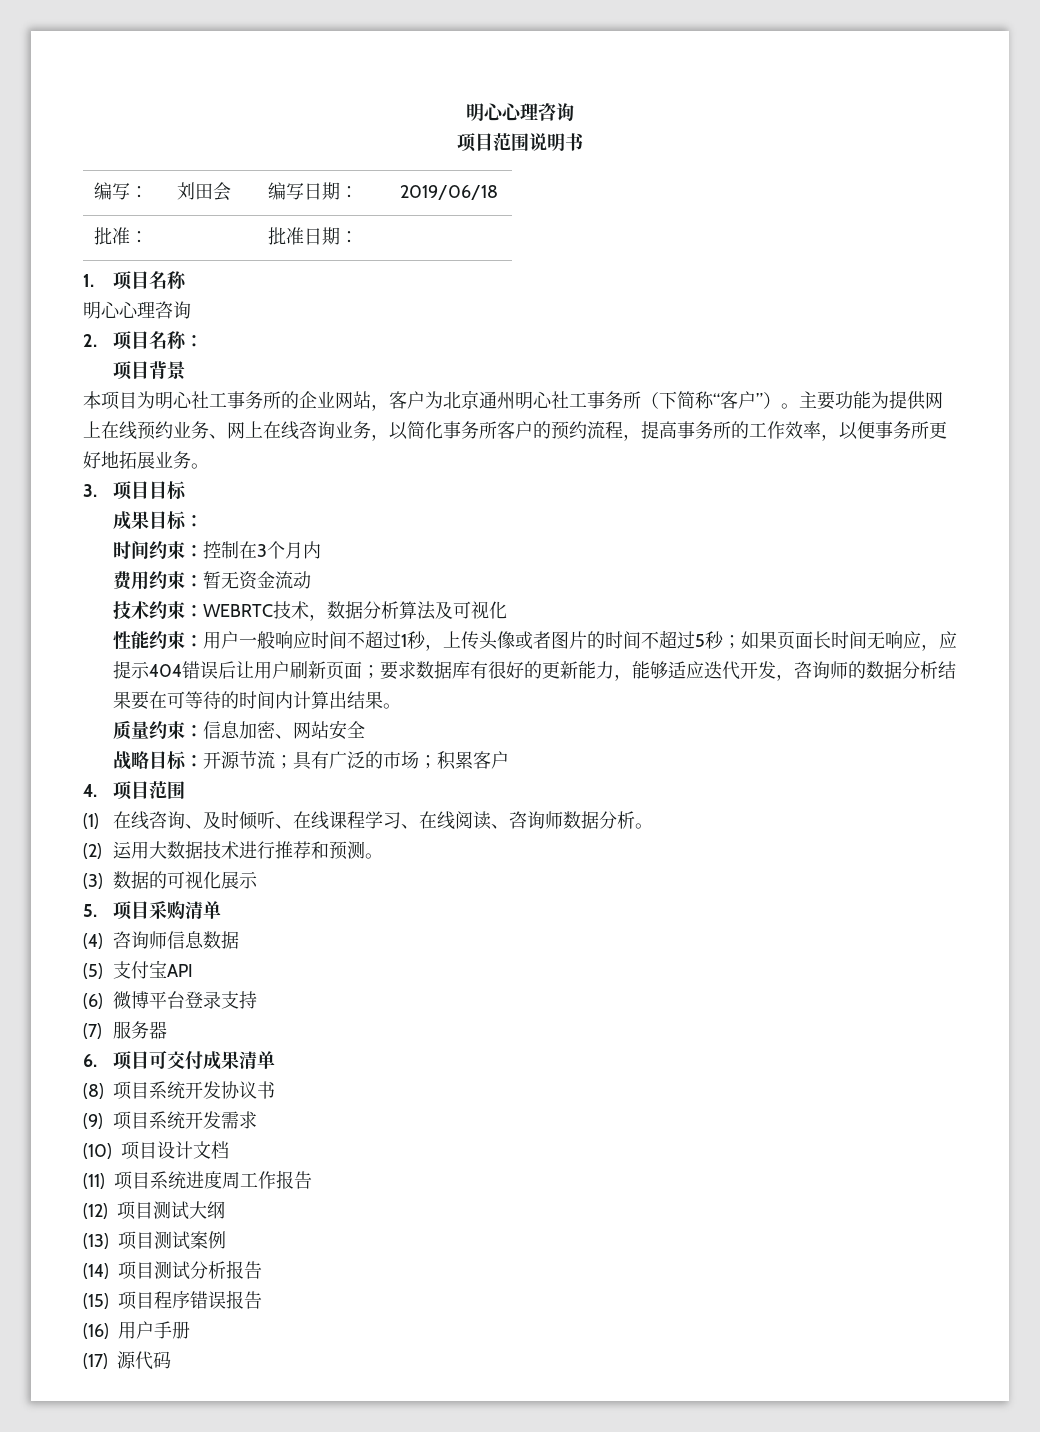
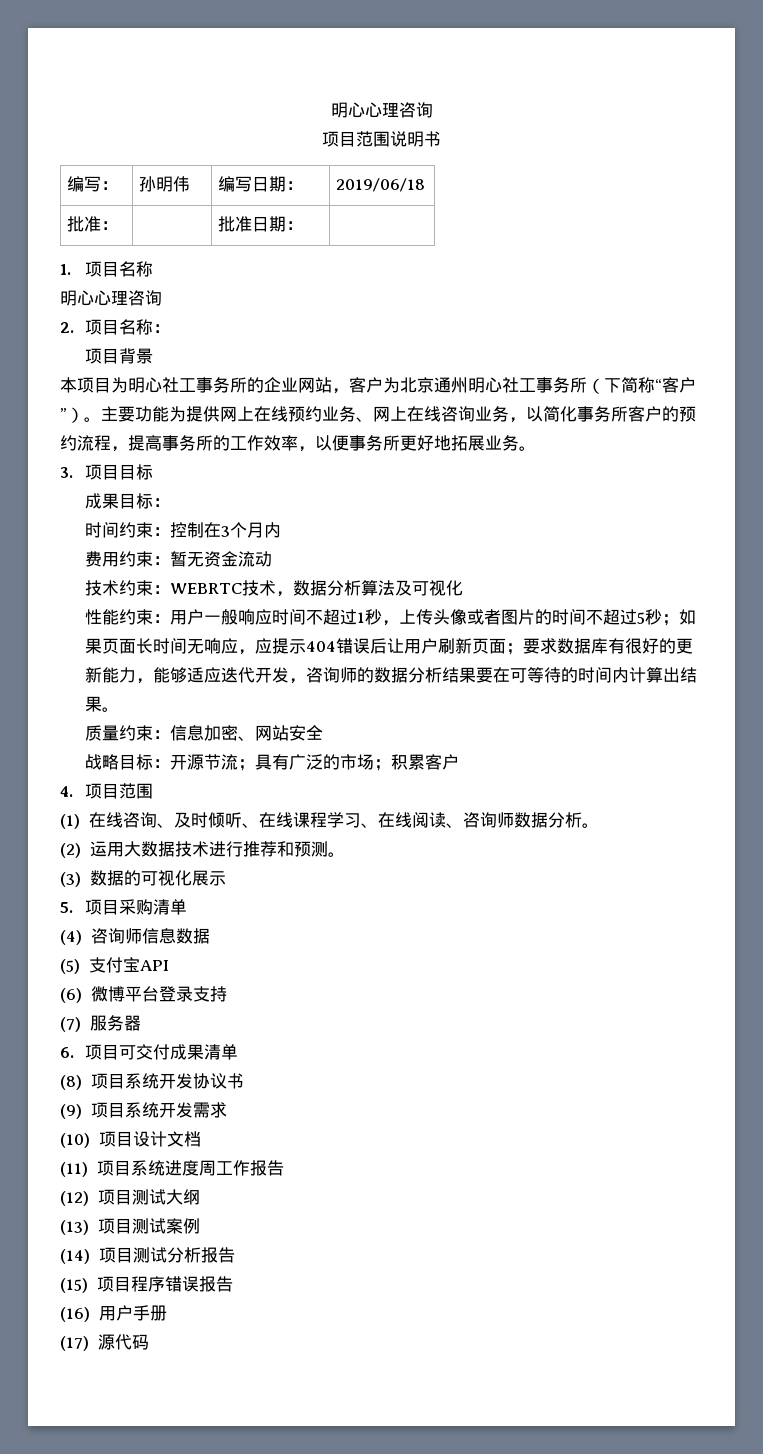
- 编写： | 刘田会 | 编写日期： | 2019/06/18
+ 编写： | 孙明伟 | 编写日期： | 2019/06/18

